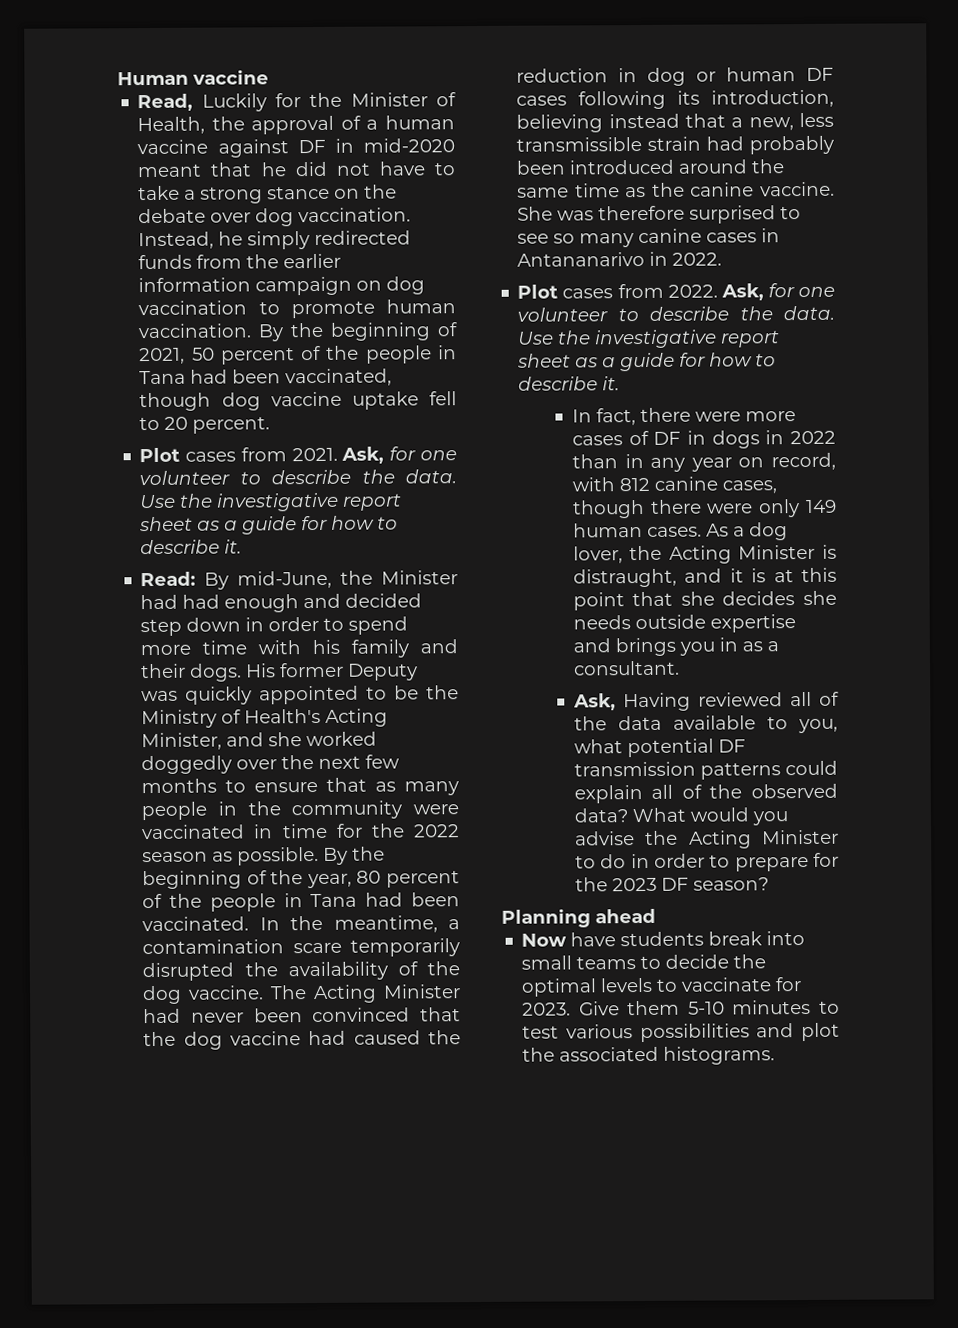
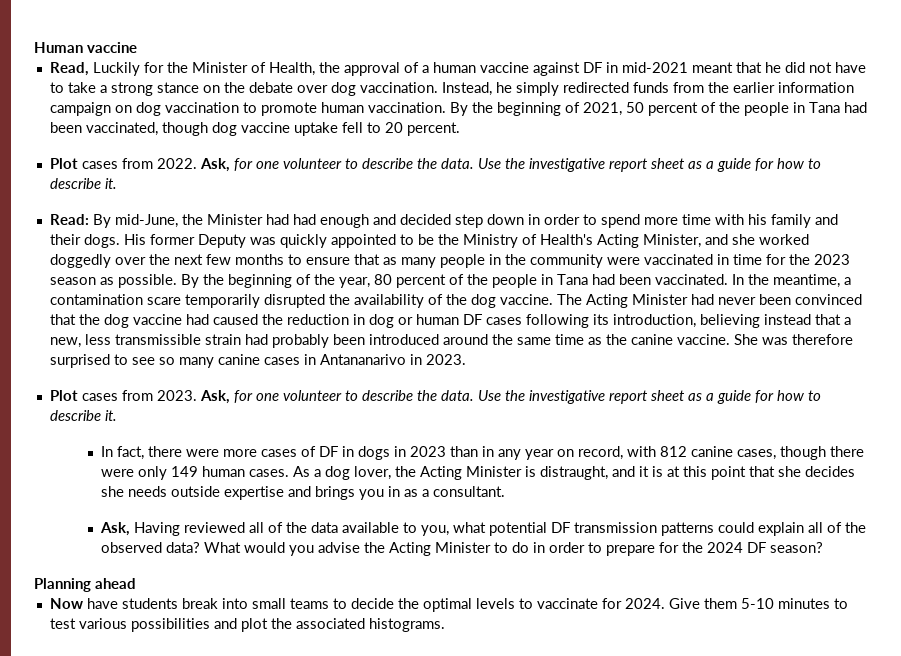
- Read, Luckily for the Minister of Health, the approval of a human vaccine against DF in mid-2020 meant that he did not have to take a strong stance on the debate over dog vaccination.
+ Read, Luckily for the Minister of Health, the approval of a human vaccine against DF in mid-2021 meant that he did not have to take a strong stance on the debate over dog vaccination.
- Plot cases from 2021.
+ Plot cases from 2022.
- His former Deputy was quickly appointed to be the Ministry of Health's Acting Minister, and she worked doggedly over the next few months to ensure that as many people in the community were vaccinated in time for the 2022 season as possible.
+ His former Deputy was quickly appointed to be the Ministry of Health's Acting Minister, and she worked doggedly over the next few months to ensure that as many people in the community were vaccinated in time for the 2023 season as possible.
- She was therefore surprised to see so many canine cases in Antananarivo in 2022.
- Plot cases from 2022.
+ She was therefore surprised to see so many canine cases in Antananarivo in 2023.
+ Plot cases from 2023.
- In fact, there were more cases of DF in dogs in 2022 than in any year on record, with 812 canine cases, though there were only 149 human cases.
+ In fact, there were more cases of DF in dogs in 2023 than in any year on record, with 812 canine cases, though there were only 149 human cases.
- What would you advise the Acting Minister to do in order to prepare for the 2023 DF season?
+ What would you advise the Acting Minister to do in order to prepare for the 2024 DF season?
- Now have students break into small teams to decide the optimal levels to vaccinate for 2023.
+ Now have students break into small teams to decide the optimal levels to vaccinate for 2024.

